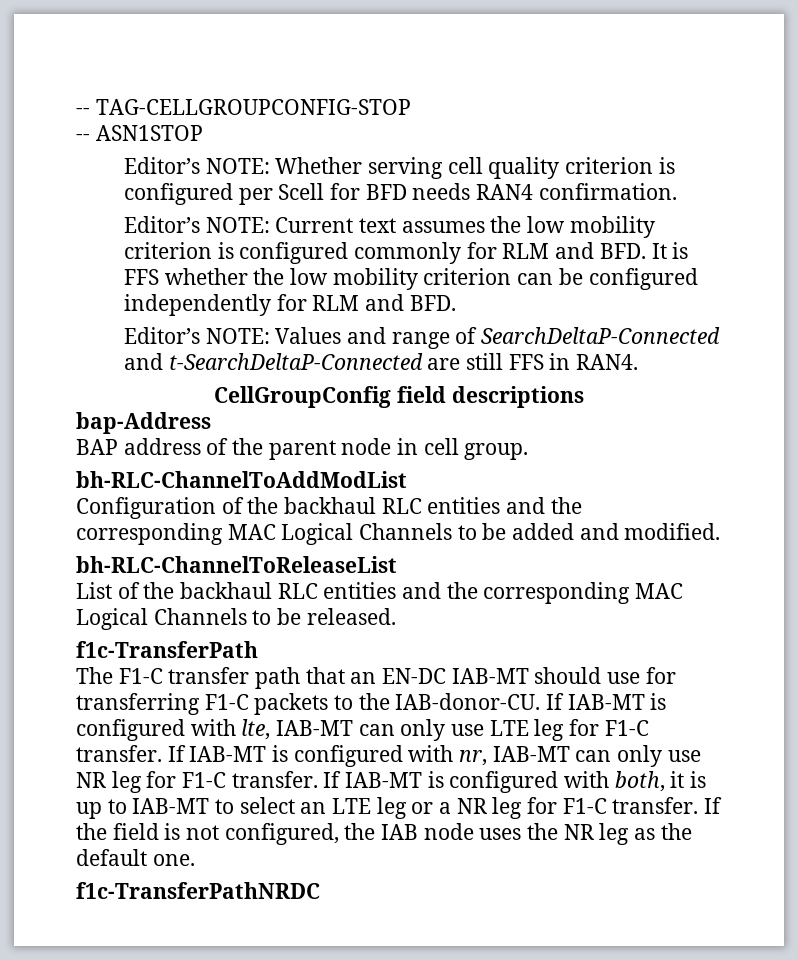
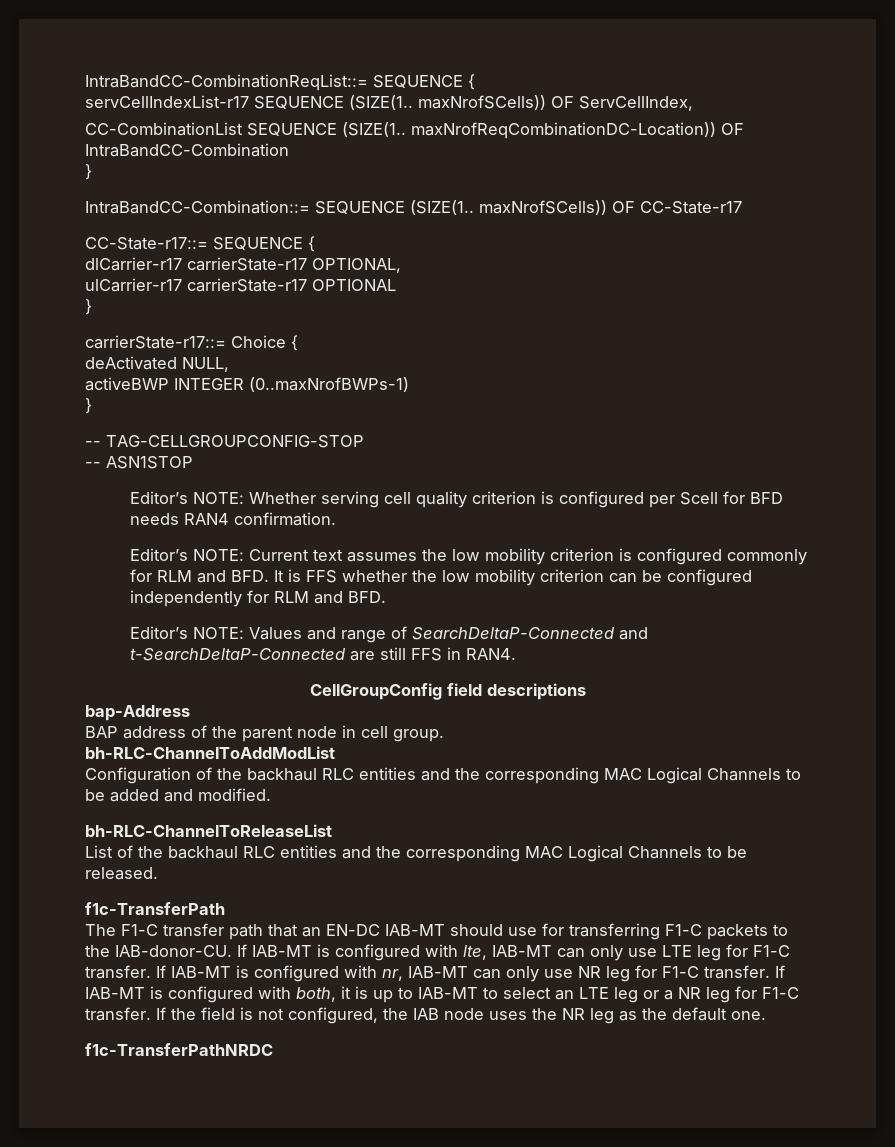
+ IntraBandCC-CombinationReqList::= SEQUENCE {
+ servCellIndexList-r17 SEQUENCE (SIZE(1.. maxNrofSCells)) OF ServCellIndex,
+ CC-CombinationList SEQUENCE (SIZE(1.. maxNrofReqCombinationDC-Location)) OF IntraBandCC-Combination
+ }
+ IntraBandCC-Combination::= SEQUENCE (SIZE(1.. maxNrofSCells)) OF CC-State-r17
+ CC-State-r17::= SEQUENCE {
+ dlCarrier-r17 carrierState-r17 OPTIONAL,
+ ulCarrier-r17 carrierState-r17 OPTIONAL
+ }
+ carrierState-r17::= Choice {
+ deActivated NULL,
+ activeBWP INTEGER (0..maxNrofBWPs-1)
+ }

